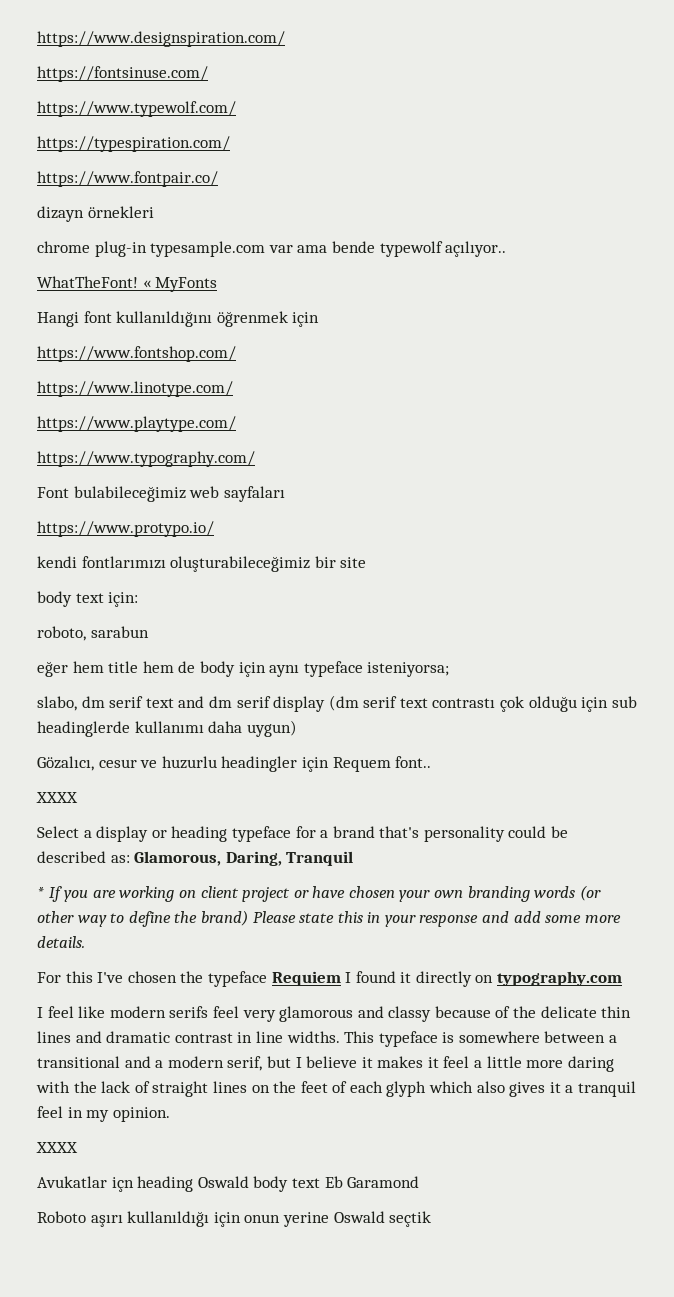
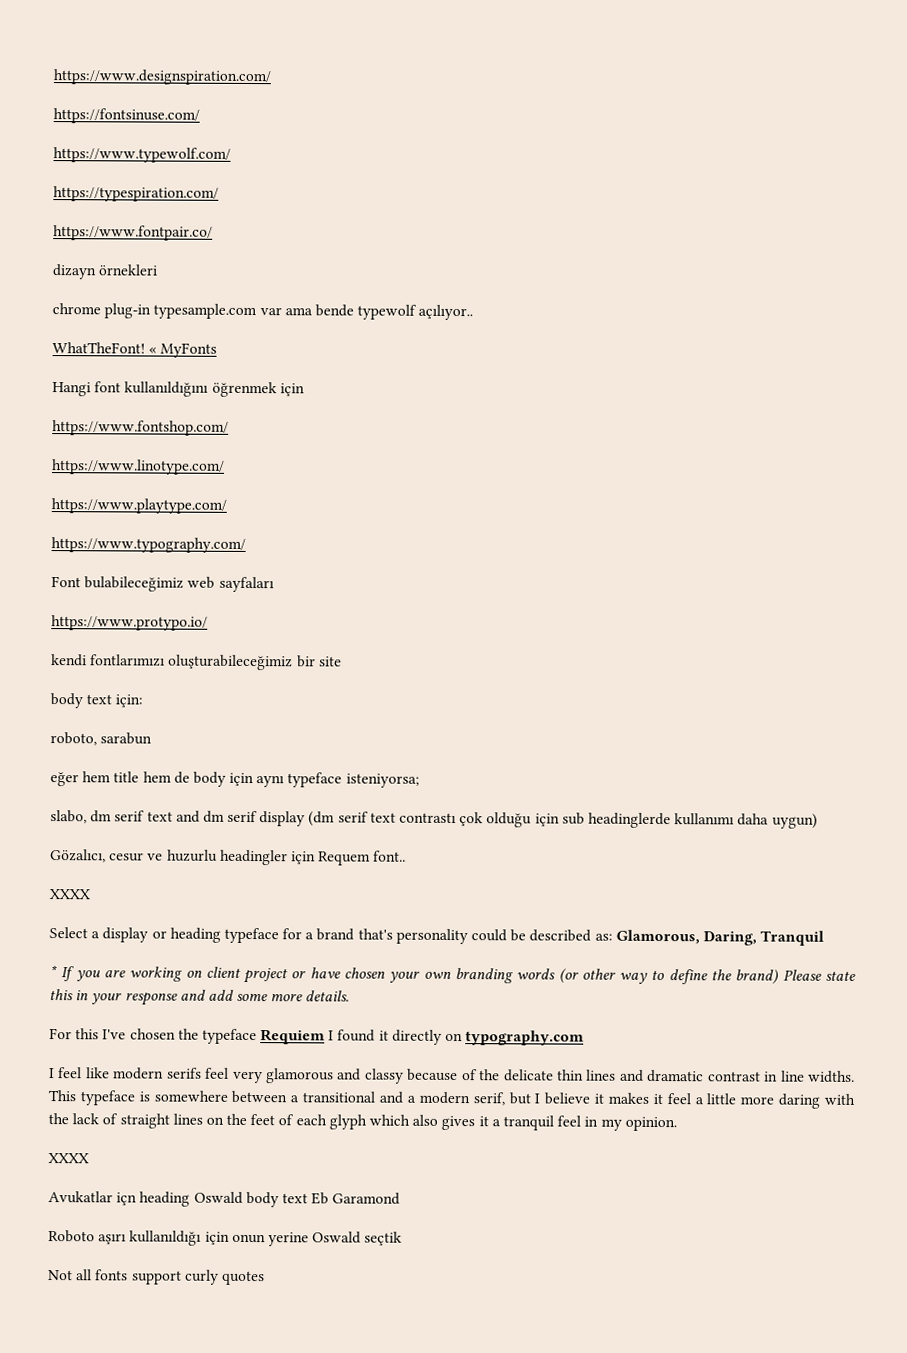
+ Not all fonts support curly quotes

